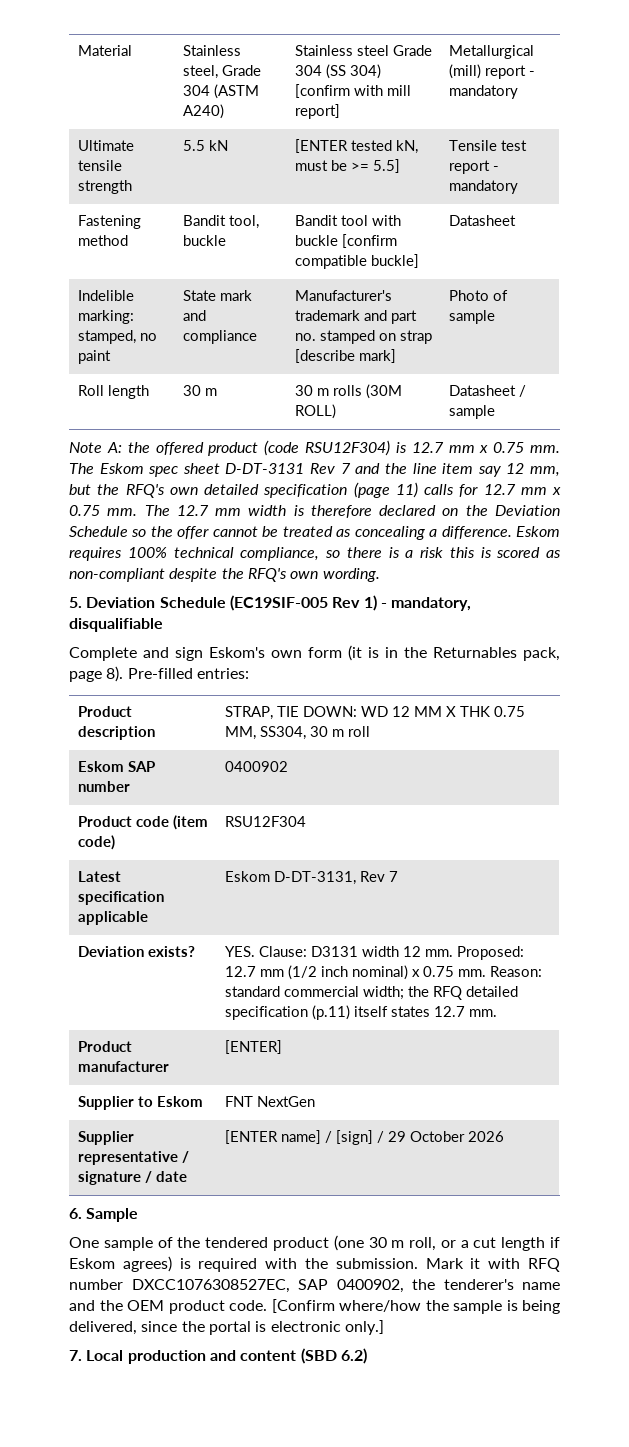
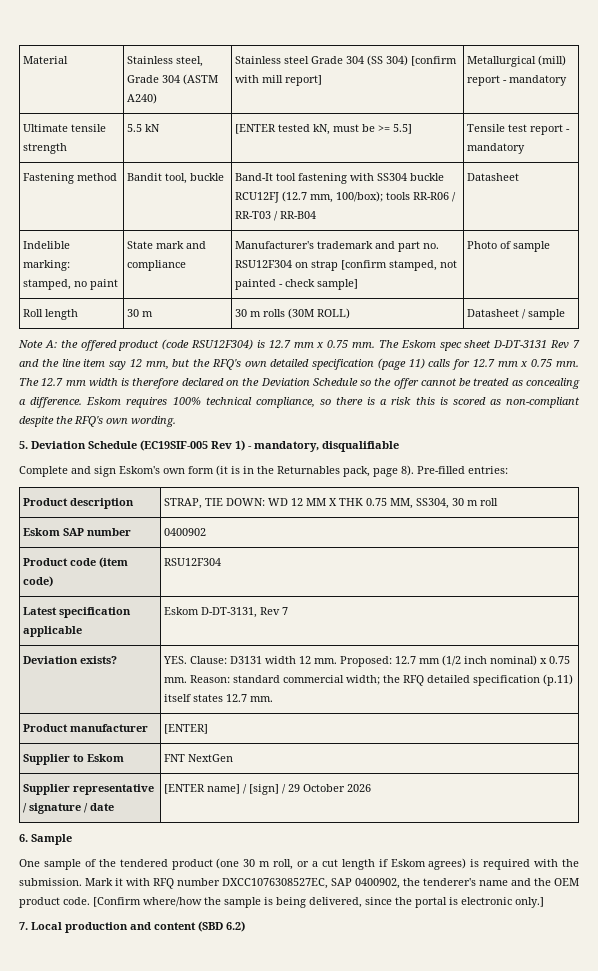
- Fastening method | Bandit tool, buckle | Bandit tool with buckle [confirm compatible buckle] | Datasheet
+ Fastening method | Bandit tool, buckle | Band-It tool fastening with SS304 buckle RCU12FJ (12.7 mm, 100/box); tools RR-R06 / RR-T03 / RR-B04 | Datasheet
- Indelible marking: stamped, no paint | State mark and compliance | Manufacturer's trademark and part no. stamped on strap [describe mark] | Photo of sample
+ Indelible marking: stamped, no paint | State mark and compliance | Manufacturer's trademark and part no. RSU12F304 on strap [confirm stamped, not painted - check sample] | Photo of sample

